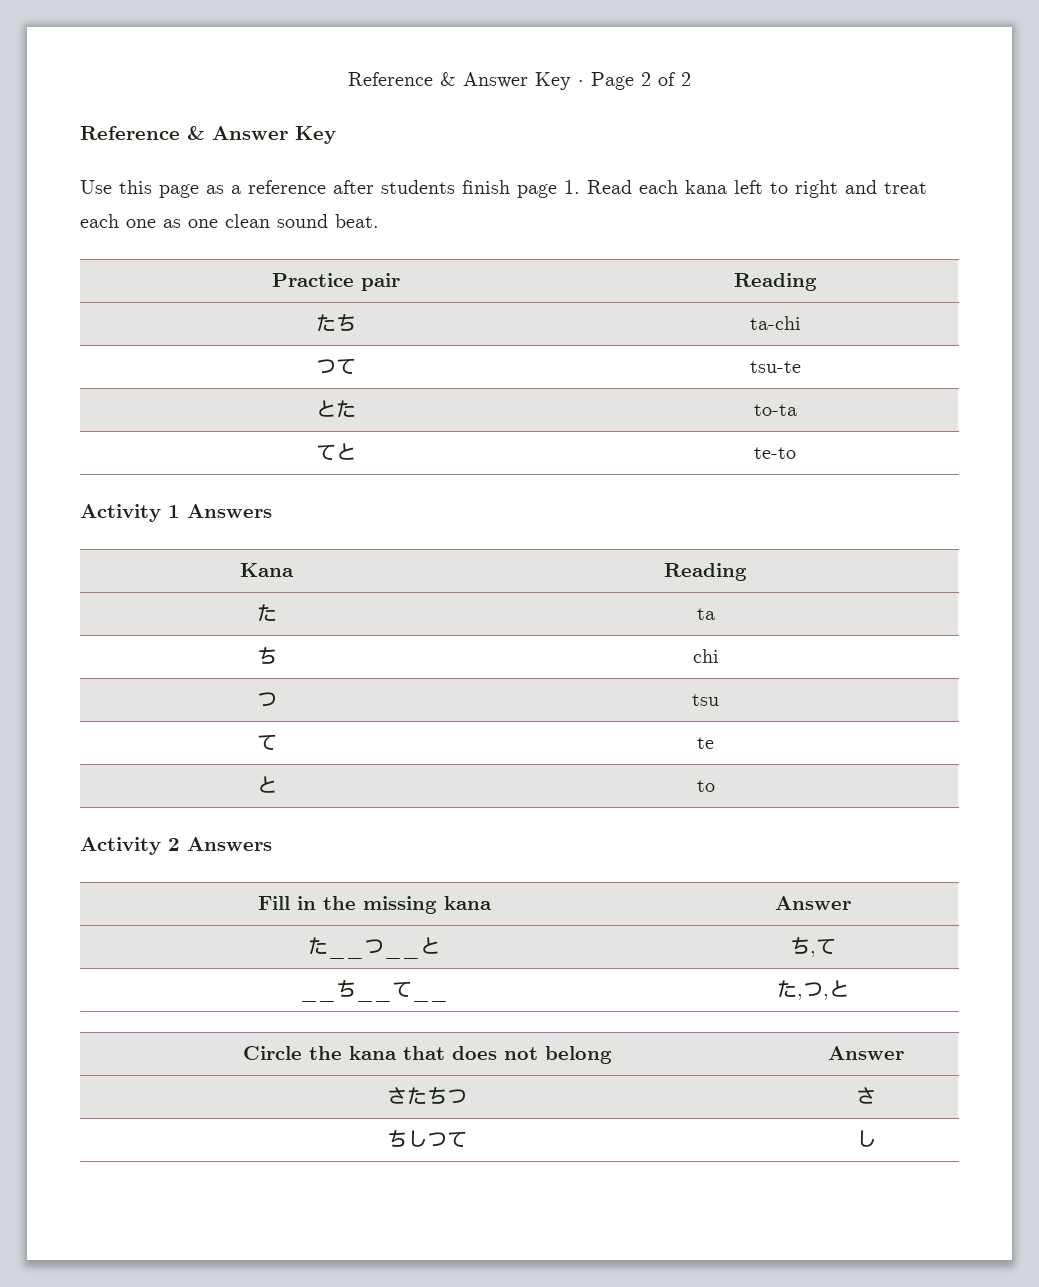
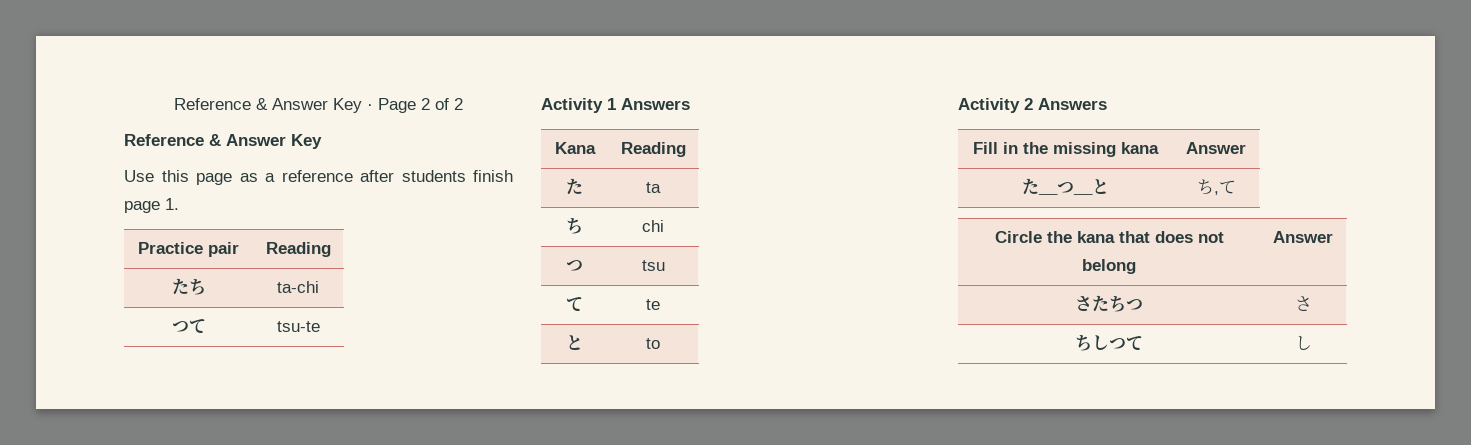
- Use this page as a reference after students finish page 1. Read each kana left to right and treat each one as one clean sound beat.
+ Use this page as a reference after students finish page 1.
- とた | to-ta
- てと | te-to
- __ち__て__ | た,つ,と

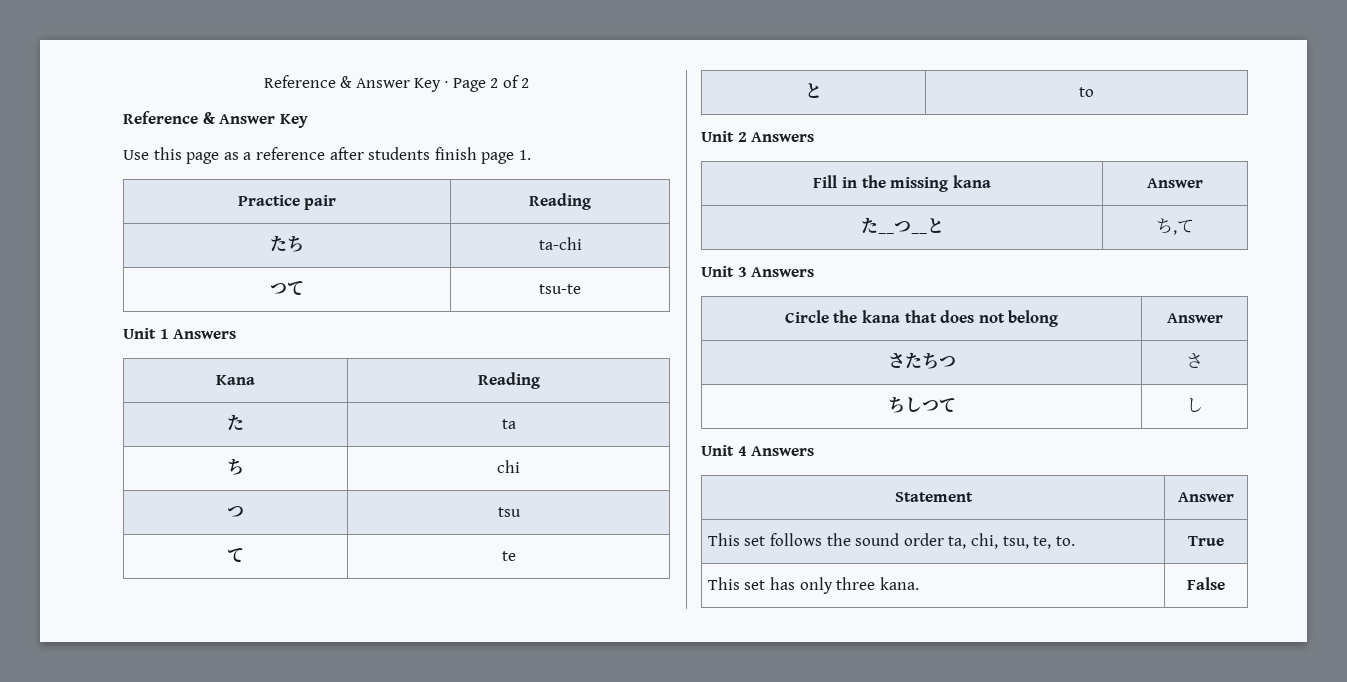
- Activity 1 Answers
+ Unit 1 Answers
- Activity 2 Answers
+ Unit 2 Answers
+ Unit 3 Answers
+ Unit 4 Answers
+ Statement | Answer
+ This set follows the sound order ta, chi, tsu, te, to. | True
+ This set has only three kana. | False

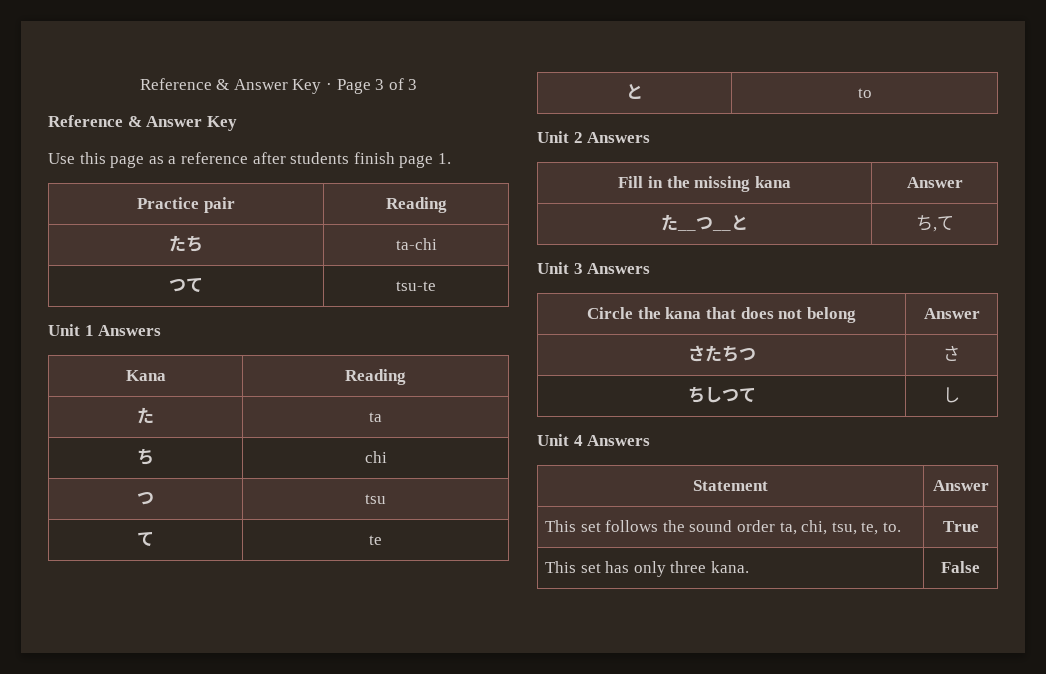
- Reference & Answer Key · Page 2 of 2
+ Reference & Answer Key · Page 3 of 3

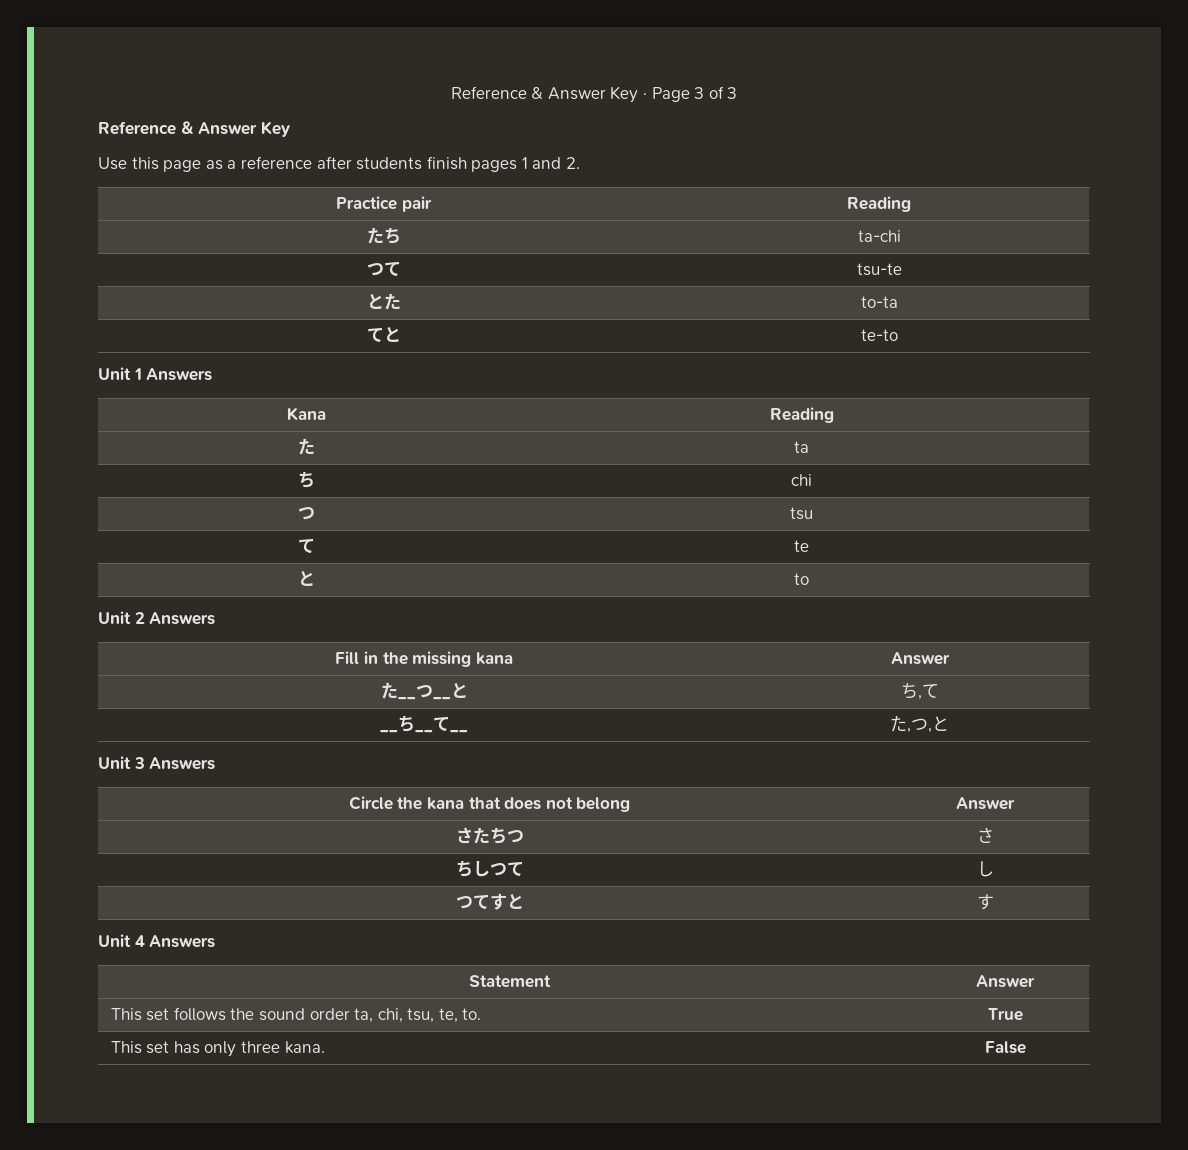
- Use this page as a reference after students finish page 1.
+ Use this page as a reference after students finish pages 1 and 2.
+ とた | to-ta
+ てと | te-to
+ __ち__て__ | た,つ,と
+ つてすと | す

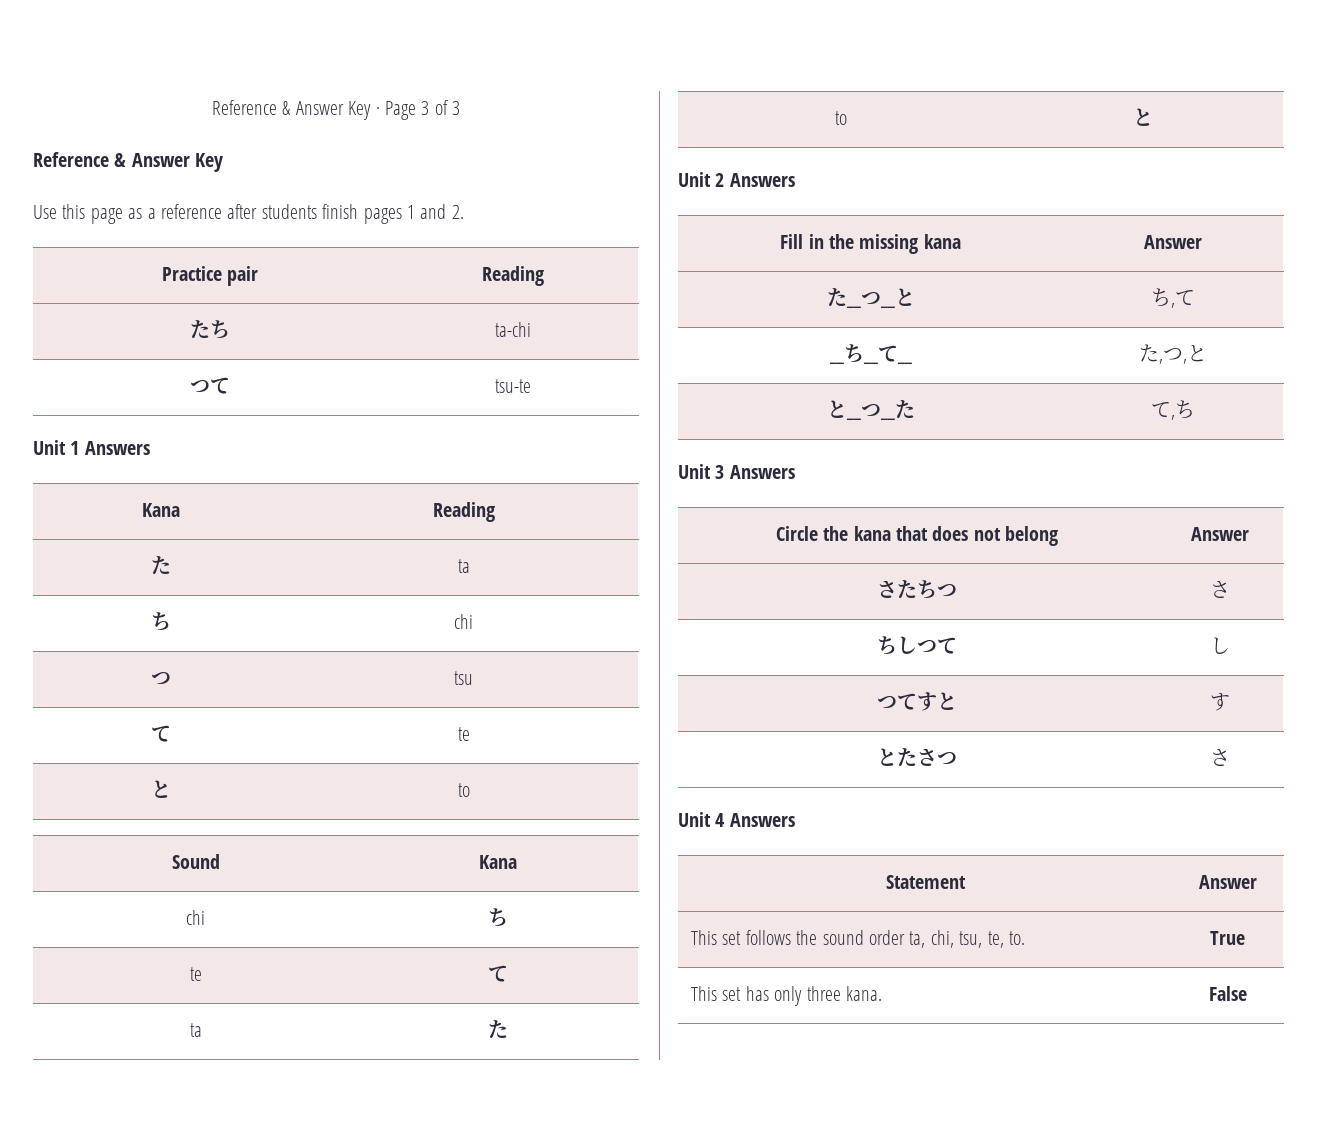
- とた | to-ta
- てと | te-to
+ Sound | Kana
+ chi | ち
+ te | て
+ ta | た
+ to | と
+ と__つ__た | て,ち
+ とたさつ | さ

